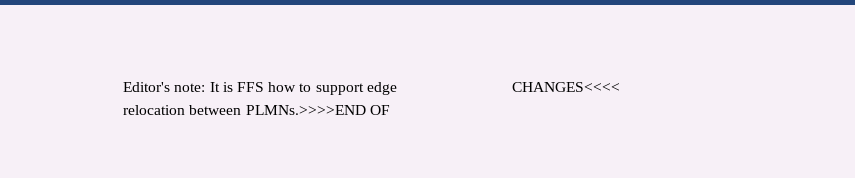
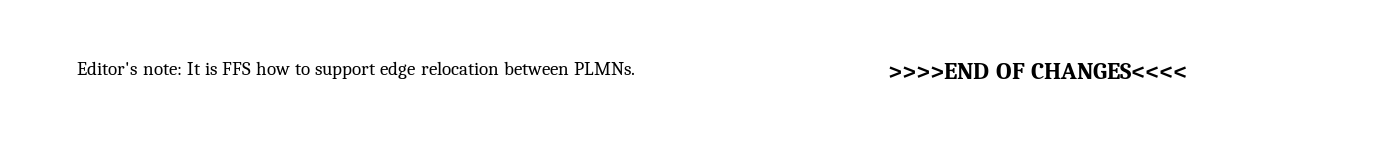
- Editor's note: It is FFS how to support edge relocation between PLMNs.>>>>END OF CHANGES<<<<
+ Editor's note: It is FFS how to support edge relocation between PLMNs.
+ >>>>END OF CHANGES<<<<

